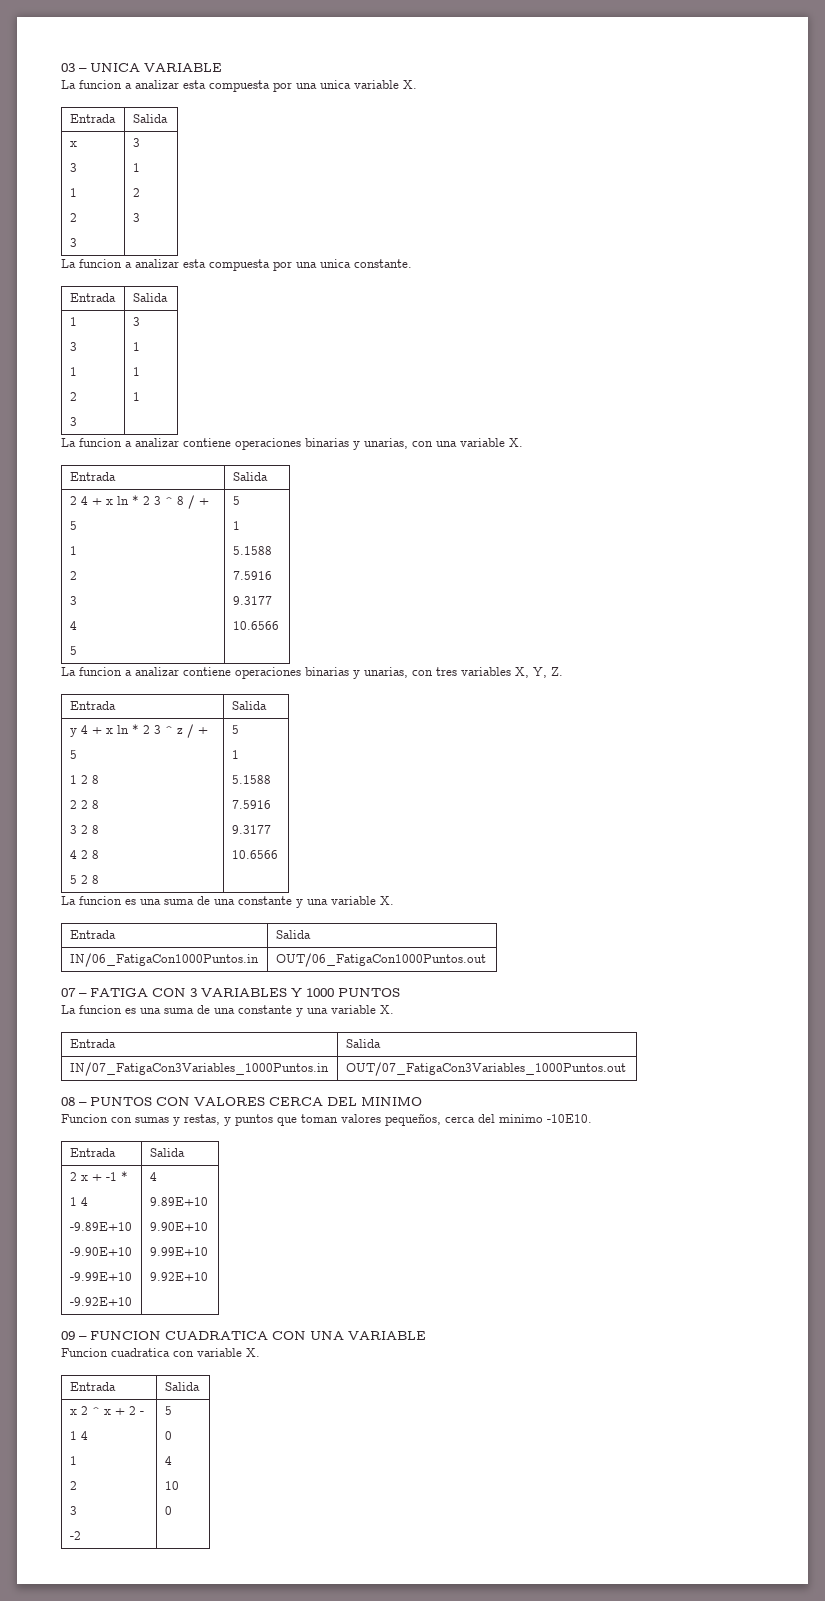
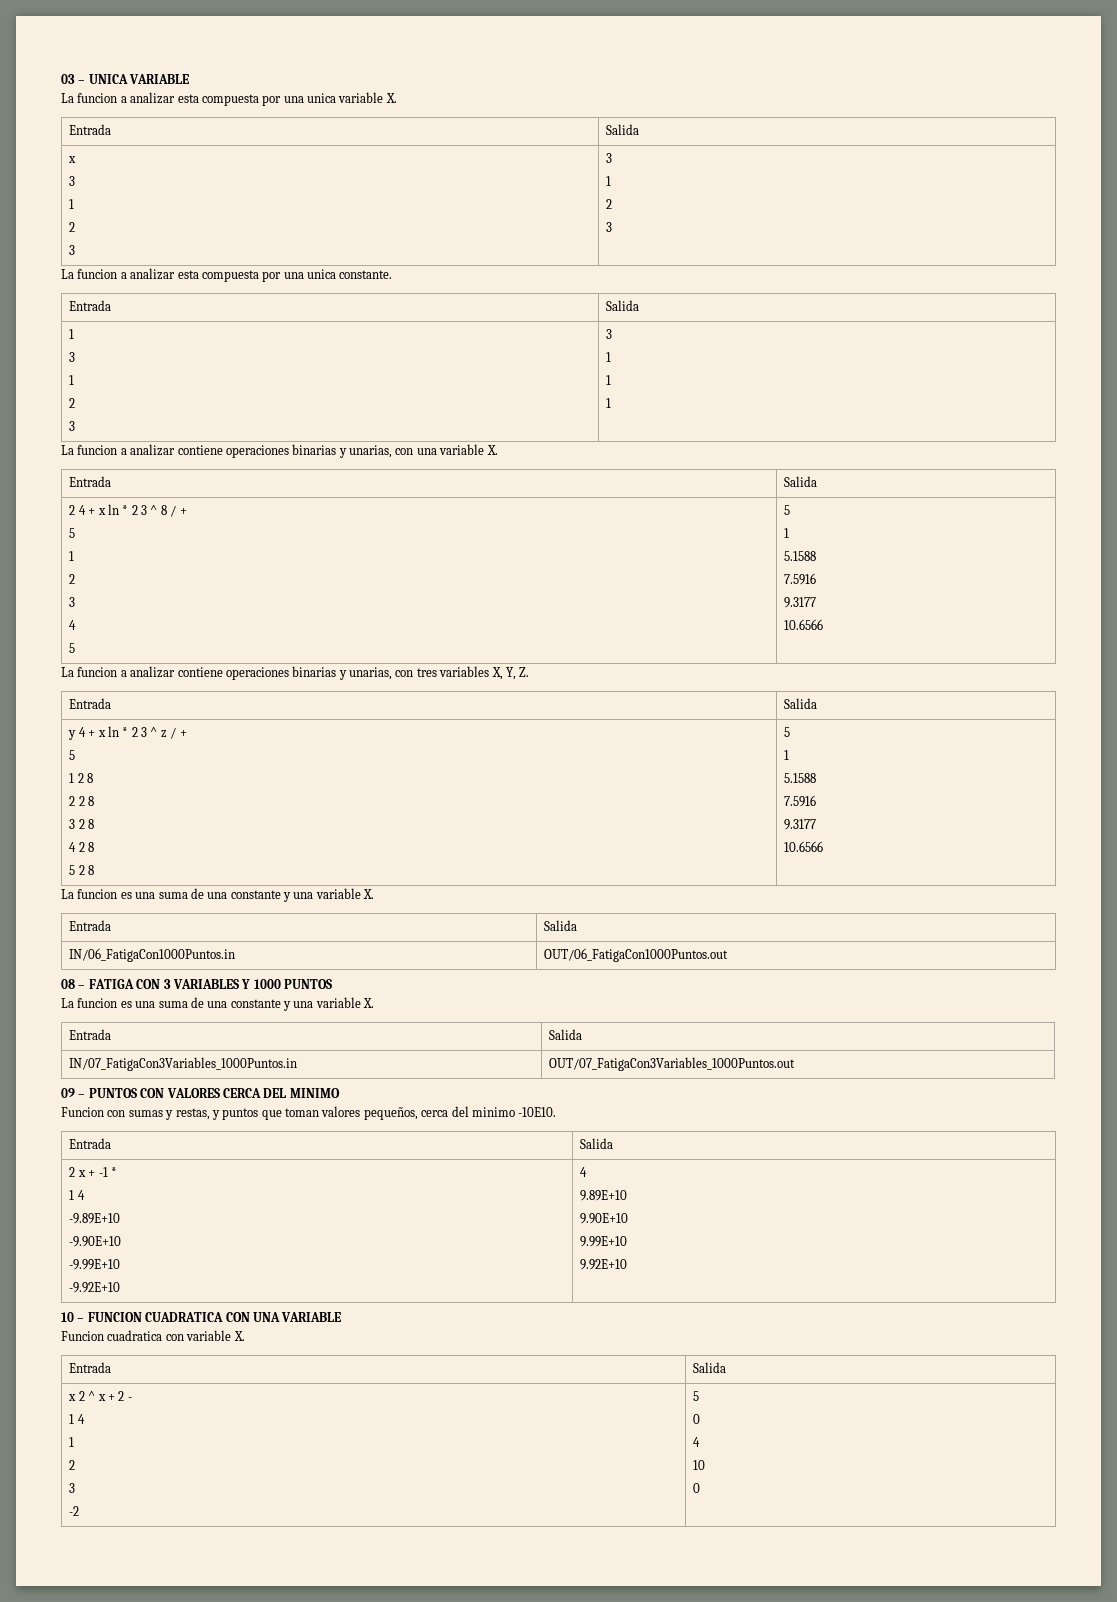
- 07 – FATIGA CON 3 VARIABLES Y 1000 PUNTOS
+ 08 – FATIGA CON 3 VARIABLES Y 1000 PUNTOS
- 08 – PUNTOS CON VALORES CERCA DEL MINIMO
+ 09 – PUNTOS CON VALORES CERCA DEL MINIMO
- 09 – FUNCION CUADRATICA CON UNA VARIABLE
+ 10 – FUNCION CUADRATICA CON UNA VARIABLE

